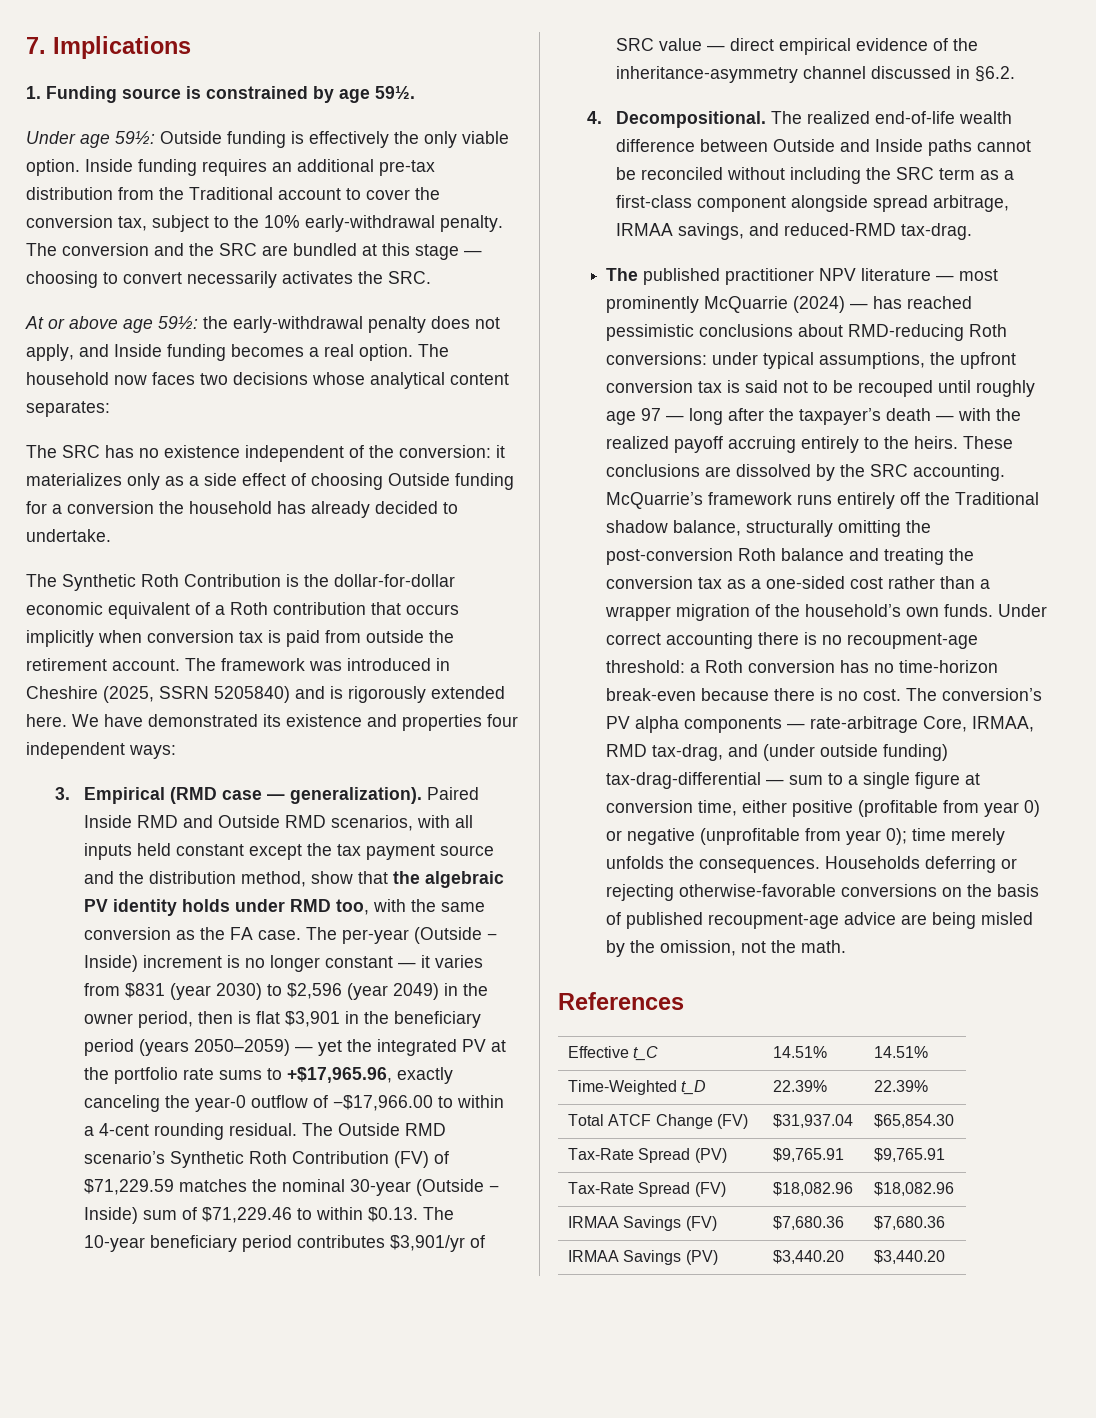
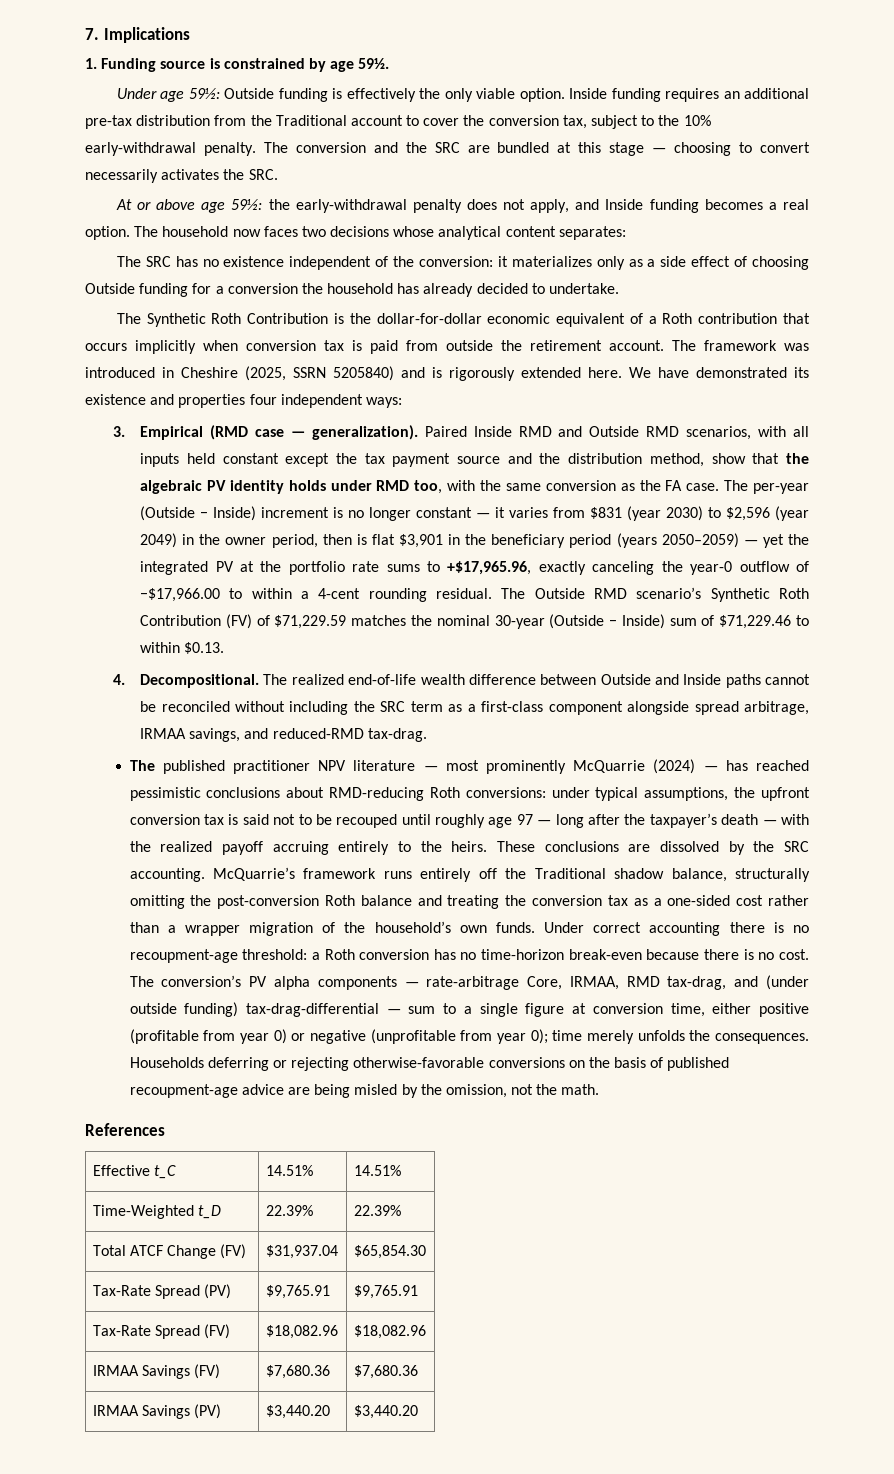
- The Outside RMD scenario’s Synthetic Roth Contribution (FV) of $71,229.59 matches the nominal 30-year (Outside − Inside) sum of $71,229.46 to within $0.13. The 10-year beneficiary period contributes $3,901/yr of SRC value — direct empirical evidence of the inheritance-asymmetry channel discussed in §6.2.
+ The Outside RMD scenario’s Synthetic Roth Contribution (FV) of $71,229.59 matches the nominal 30-year (Outside − Inside) sum of $71,229.46 to within $0.13.

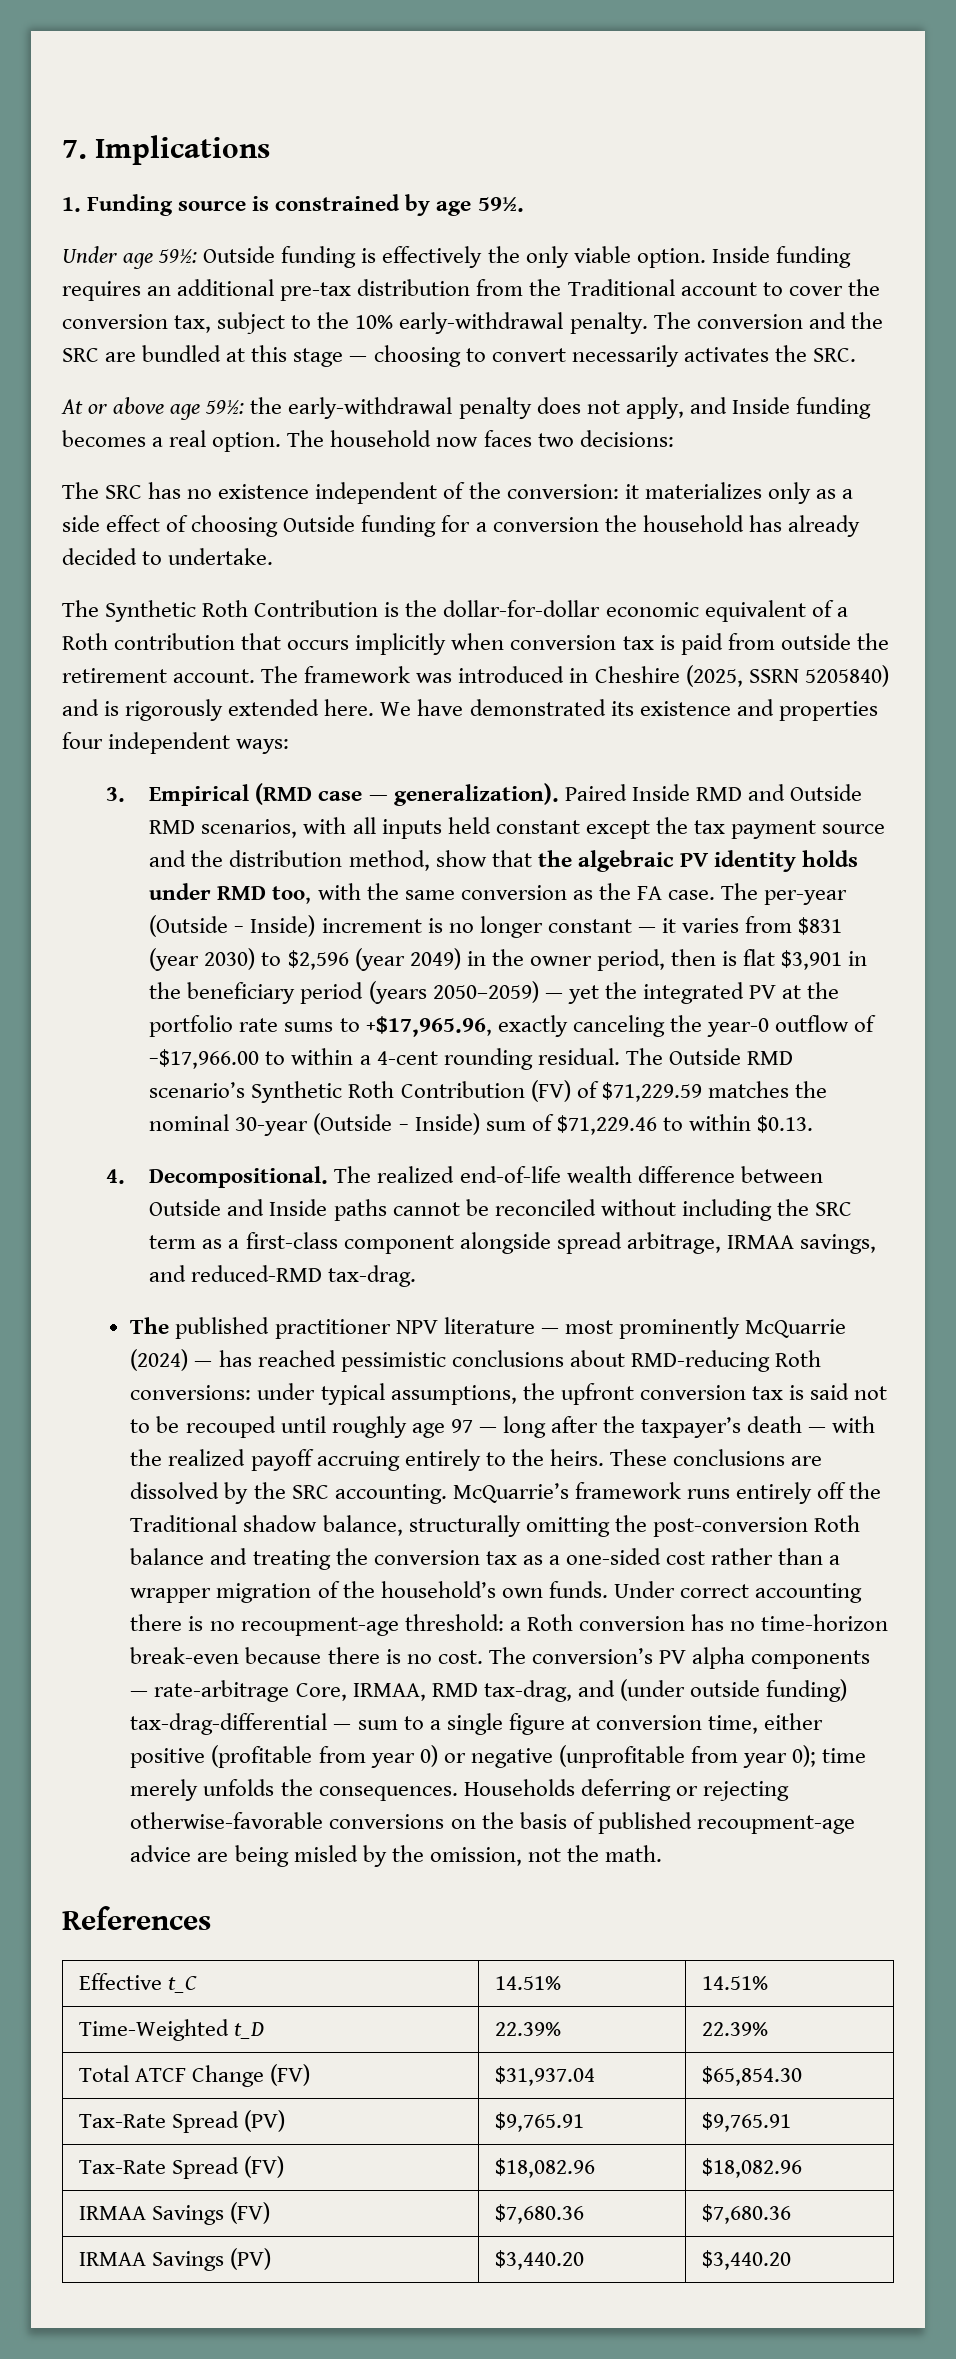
- The household now faces two decisions whose analytical content separates:
+ The household now faces two decisions:

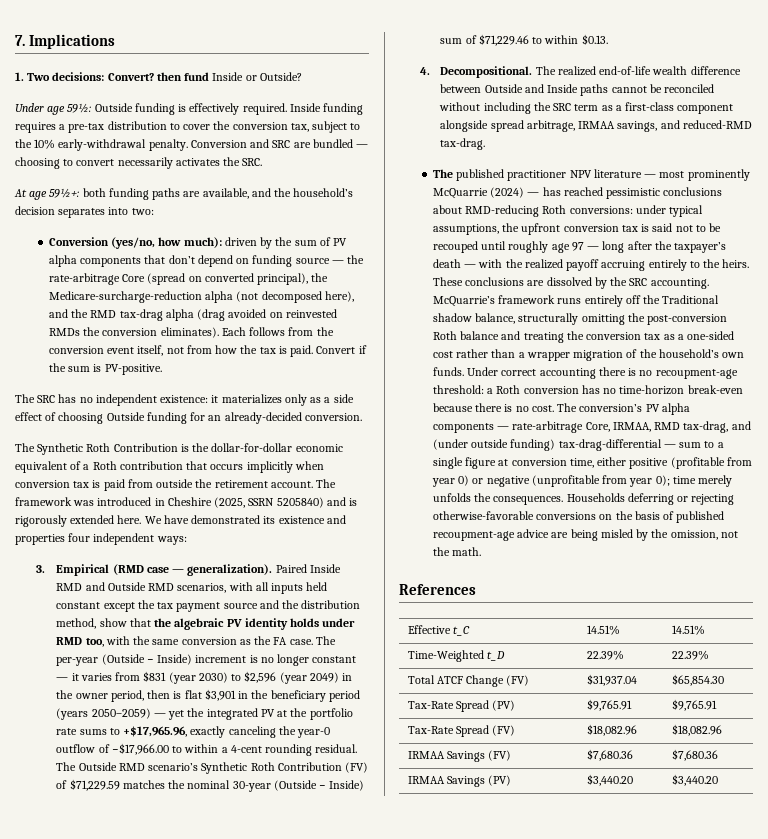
- 1. Funding source is constrained by age 59½.
+ 1. Two decisions: Convert? then fund Inside or Outside?
- Under age 59½: Outside funding is effectively the only viable option. Inside funding requires an additional pre-tax distribution from the Traditional account to cover the conversion tax, subject to the 10% early-withdrawal penalty.
+ Under age 59½: Outside funding is effectively required. Inside funding requires a pre-tax distribution to cover the conversion tax, subject to the 10% early-withdrawal penalty.
- The conversion and the SRC are bundled at this stage — choosing to convert necessarily activates the SRC.
+ Conversion and SRC are bundled — choosing to convert necessarily activates the SRC.
- At or above age 59½: the early-withdrawal penalty does not apply, and Inside funding becomes a real option. The household now faces two decisions:
+ At age 59½+: both funding paths are available, and the household’s decision separates into two:
+ Conversion (yes/no, how much): driven by the sum of PV alpha components that don’t depend on funding source — the rate-arbitrage Core (spread on converted principal), the Medicare-surcharge-reduction alpha (not decomposed here), and the RMD tax-drag alpha (drag avoided on reinvested RMDs the conversion eliminates). Each follows from the conversion event itself, not from how the tax is paid. Convert if the sum is PV-positive.
- The SRC has no existence independent of the conversion: it materializes only as a side effect of choosing Outside funding for a conversion the household has already decided to undertake.
+ The SRC has no independent existence: it materializes only as a side effect of choosing Outside funding for an already-decided conversion.

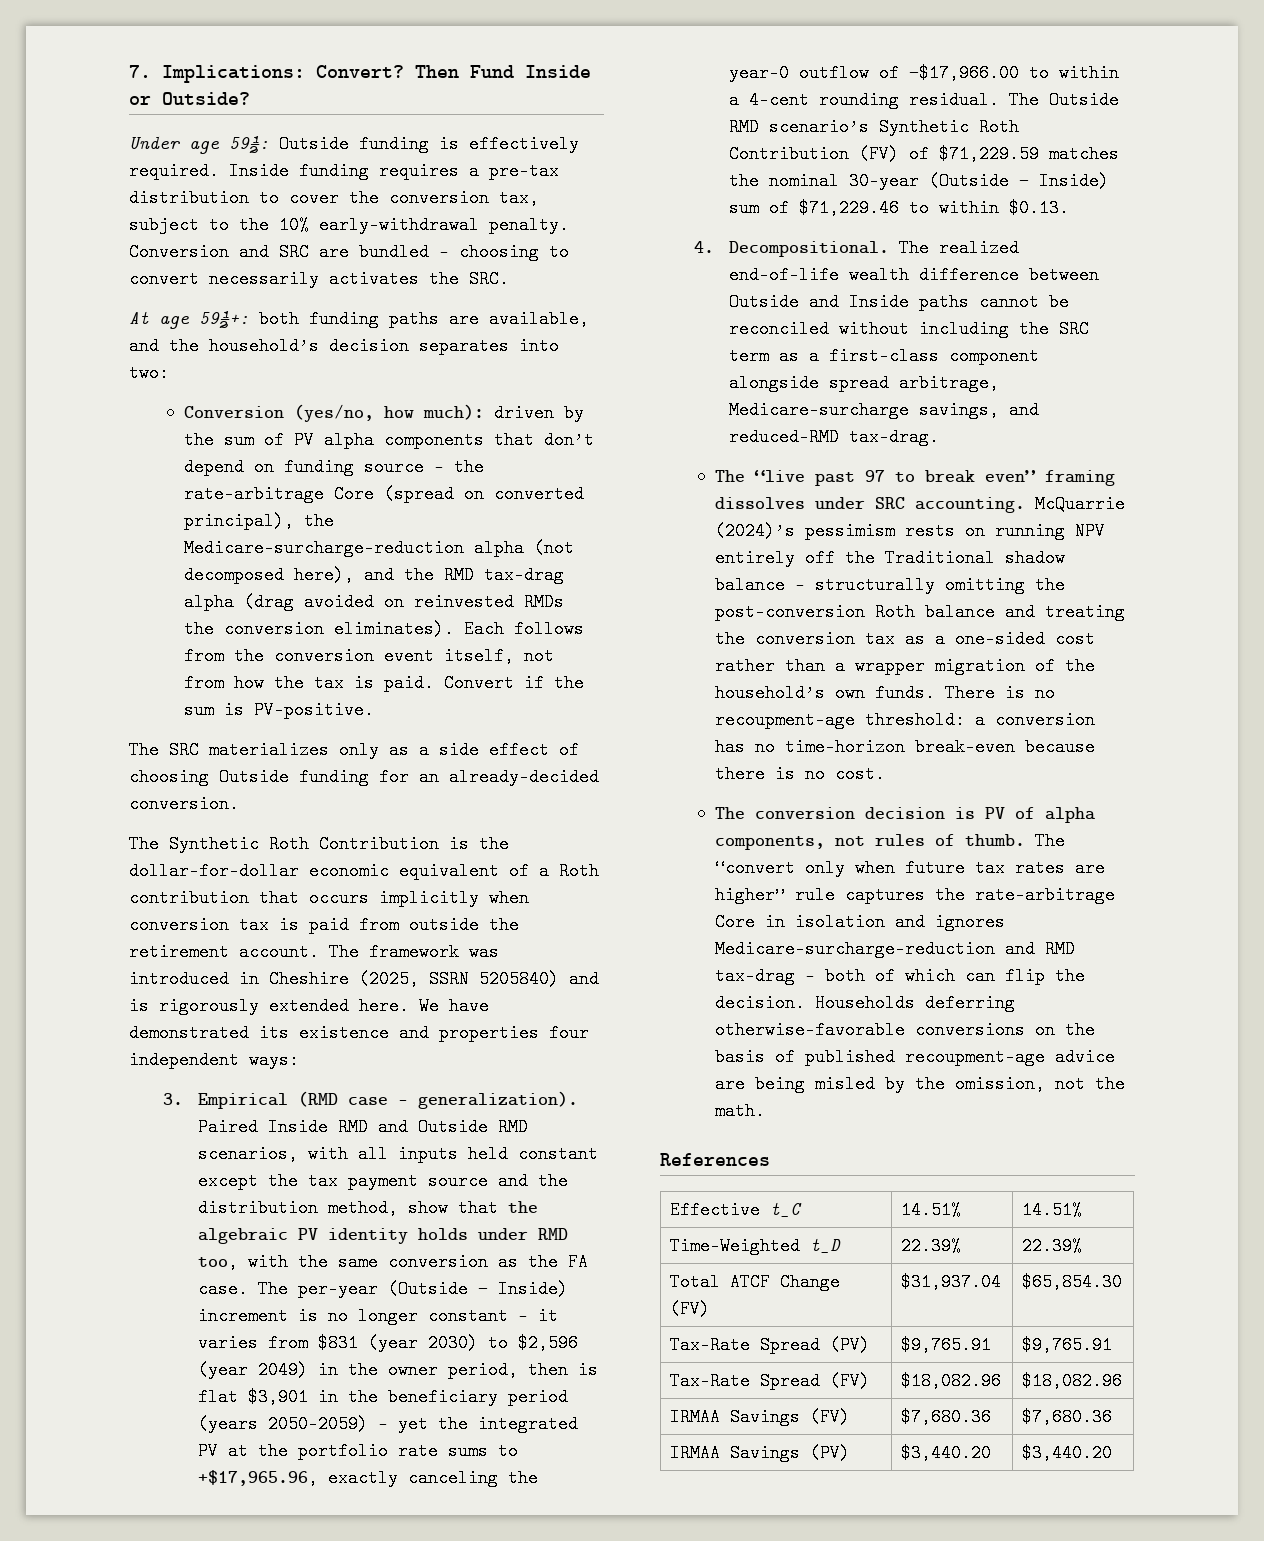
- 7. Implications
- 1. Two decisions: Convert? then fund Inside or Outside?
+ 7. Implications: Convert? Then Fund Inside or Outside?
- The SRC has no independent existence: it materializes only as a side effect of choosing Outside funding for an already-decided conversion.
+ The SRC materializes only as a side effect of choosing Outside funding for an already-decided conversion.
- The realized end-of-life wealth difference between Outside and Inside paths cannot be reconciled without including the SRC term as a first-class component alongside spread arbitrage, IRMAA savings, and reduced-RMD tax-drag.
+ The realized end-of-life wealth difference between Outside and Inside paths cannot be reconciled without including the SRC term as a first-class component alongside spread arbitrage, Medicare-surcharge savings, and reduced-RMD tax-drag.
- The published practitioner NPV literature — most prominently McQuarrie (2024) — has reached pessimistic conclusions about RMD-reducing Roth conversions: under typical assumptions, the upfront conversion tax is said not to be recouped until roughly age 97 — long after the taxpayer’s death — with the realized payoff accruing entirely to the heirs. These conclusions are dissolved by the SRC accounting. McQuarrie’s framework runs entirely off the Traditional shadow balance, structurally omitting the post-conversion Roth balance and treating the conversion tax as a one-sided cost rather than a wrapper migration of the household’s own funds.
+ The “live past 97 to break even” framing dissolves under SRC accounting. McQuarrie (2024)’s pessimism rests on running NPV entirely off the Traditional shadow balance — structurally omitting the post-conversion Roth balance and treating the conversion tax as a one-sided cost rather than a wrapper migration of the household’s own funds.
- Under correct accounting there is no recoupment-age threshold: a Roth conversion has no time-horizon break-even because there is no cost. The conversion’s PV alpha components — rate-arbitrage Core, IRMAA, RMD tax-drag, and (under outside funding) tax-drag-differential — sum to a single figure at conversion time, either positive (profitable from year 0) or negative (unprofitable from year 0); time merely unfolds the consequences. Households deferring or rejecting otherwise-favorable conversions on the basis of published recoupment-age advice are being misled by the omission, not the math.
+ There is no recoupment-age threshold: a conversion has no time-horizon break-even because there is no cost.
+ The conversion decision is PV of alpha components, not rules of thumb. The “convert only when future tax rates are higher” rule captures the rate-arbitrage Core in isolation and ignores Medicare-surcharge-reduction and RMD tax-drag — both of which can flip the decision. Households deferring otherwise-favorable conversions on the basis of published recoupment-age advice are being misled by the omission, not the math.

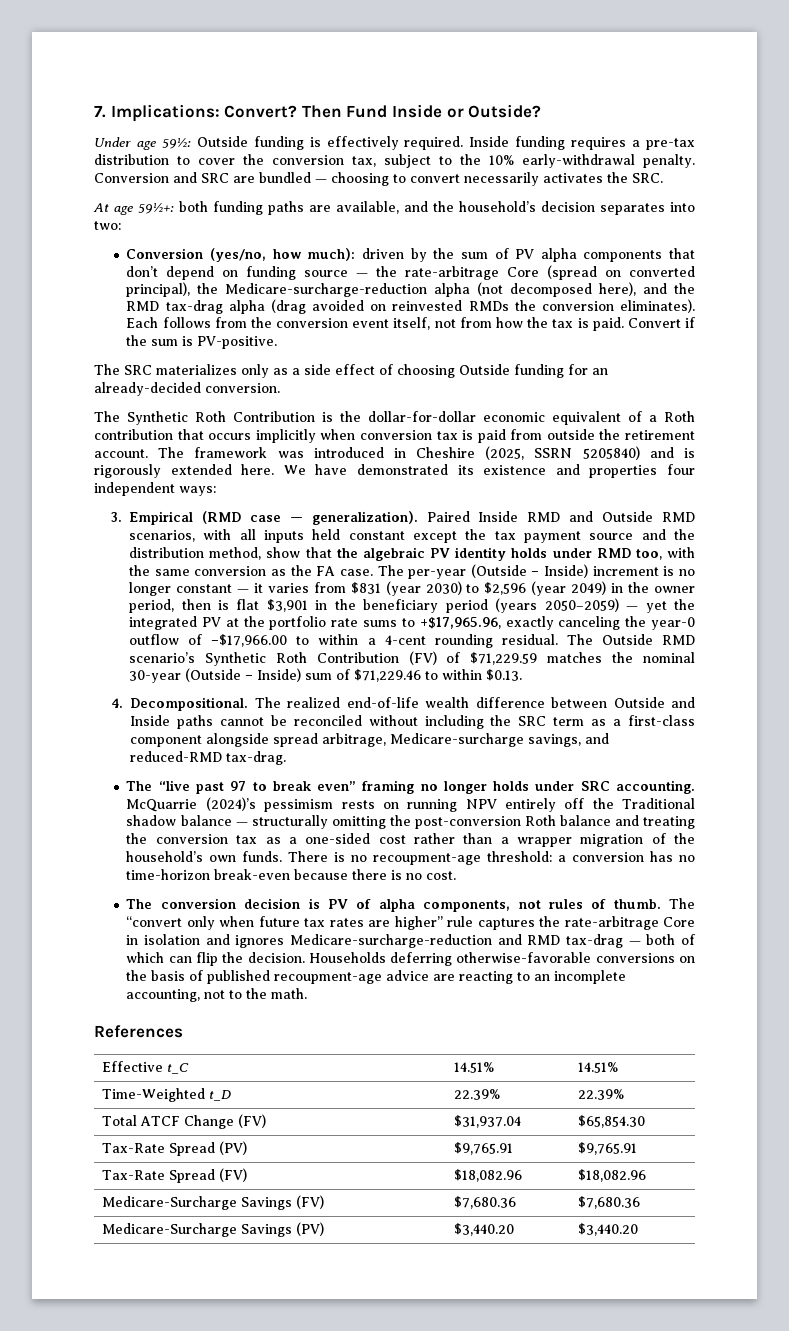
- The “live past 97 to break even” framing dissolves under SRC accounting.
+ The “live past 97 to break even” framing no longer holds under SRC accounting.
- Households deferring otherwise-favorable conversions on the basis of published recoupment-age advice are being misled by the omission, not the math.
+ Households deferring otherwise-favorable conversions on the basis of published recoupment-age advice are reacting to an incomplete accounting, not to the math.
- IRMAA Savings (FV) | $7,680.36 | $7,680.36
+ Medicare-Surcharge Savings (FV) | $7,680.36 | $7,680.36
- IRMAA Savings (PV) | $3,440.20 | $3,440.20
+ Medicare-Surcharge Savings (PV) | $3,440.20 | $3,440.20

